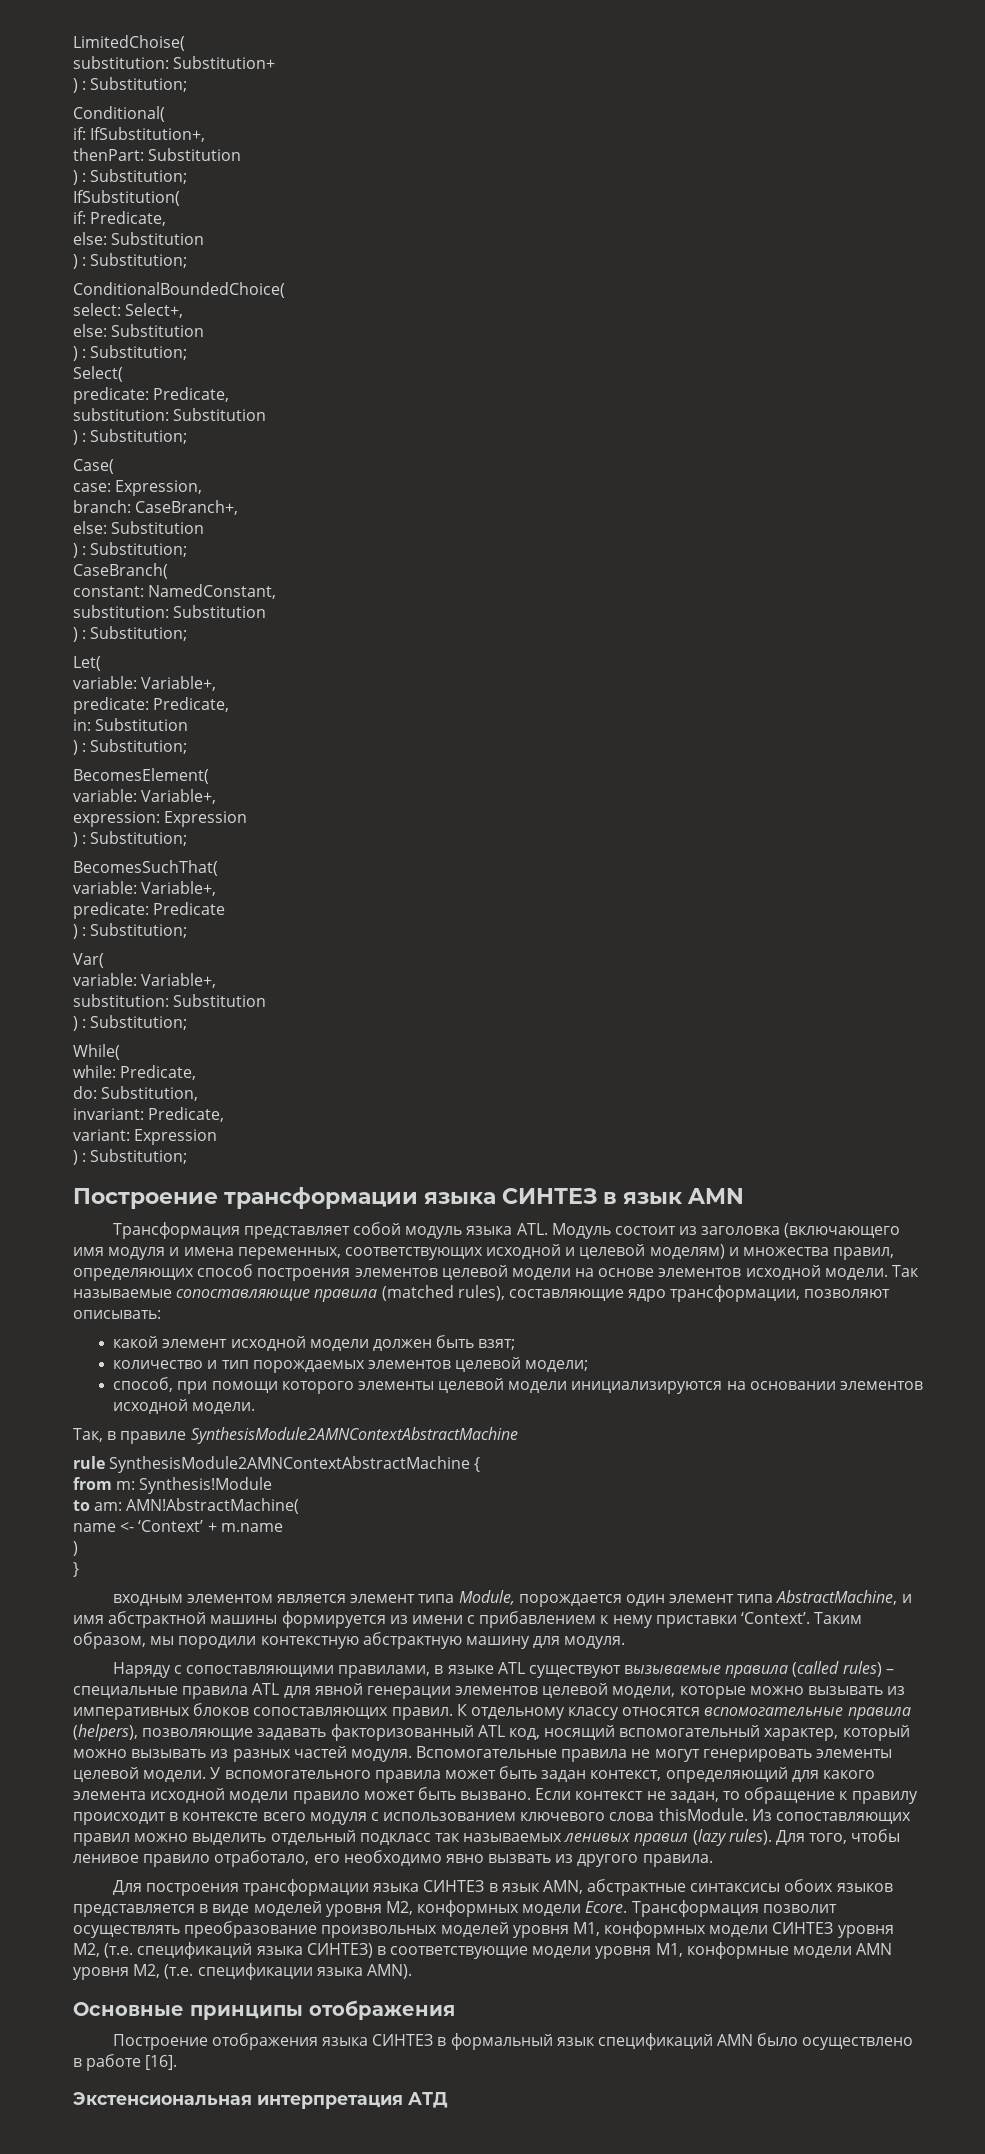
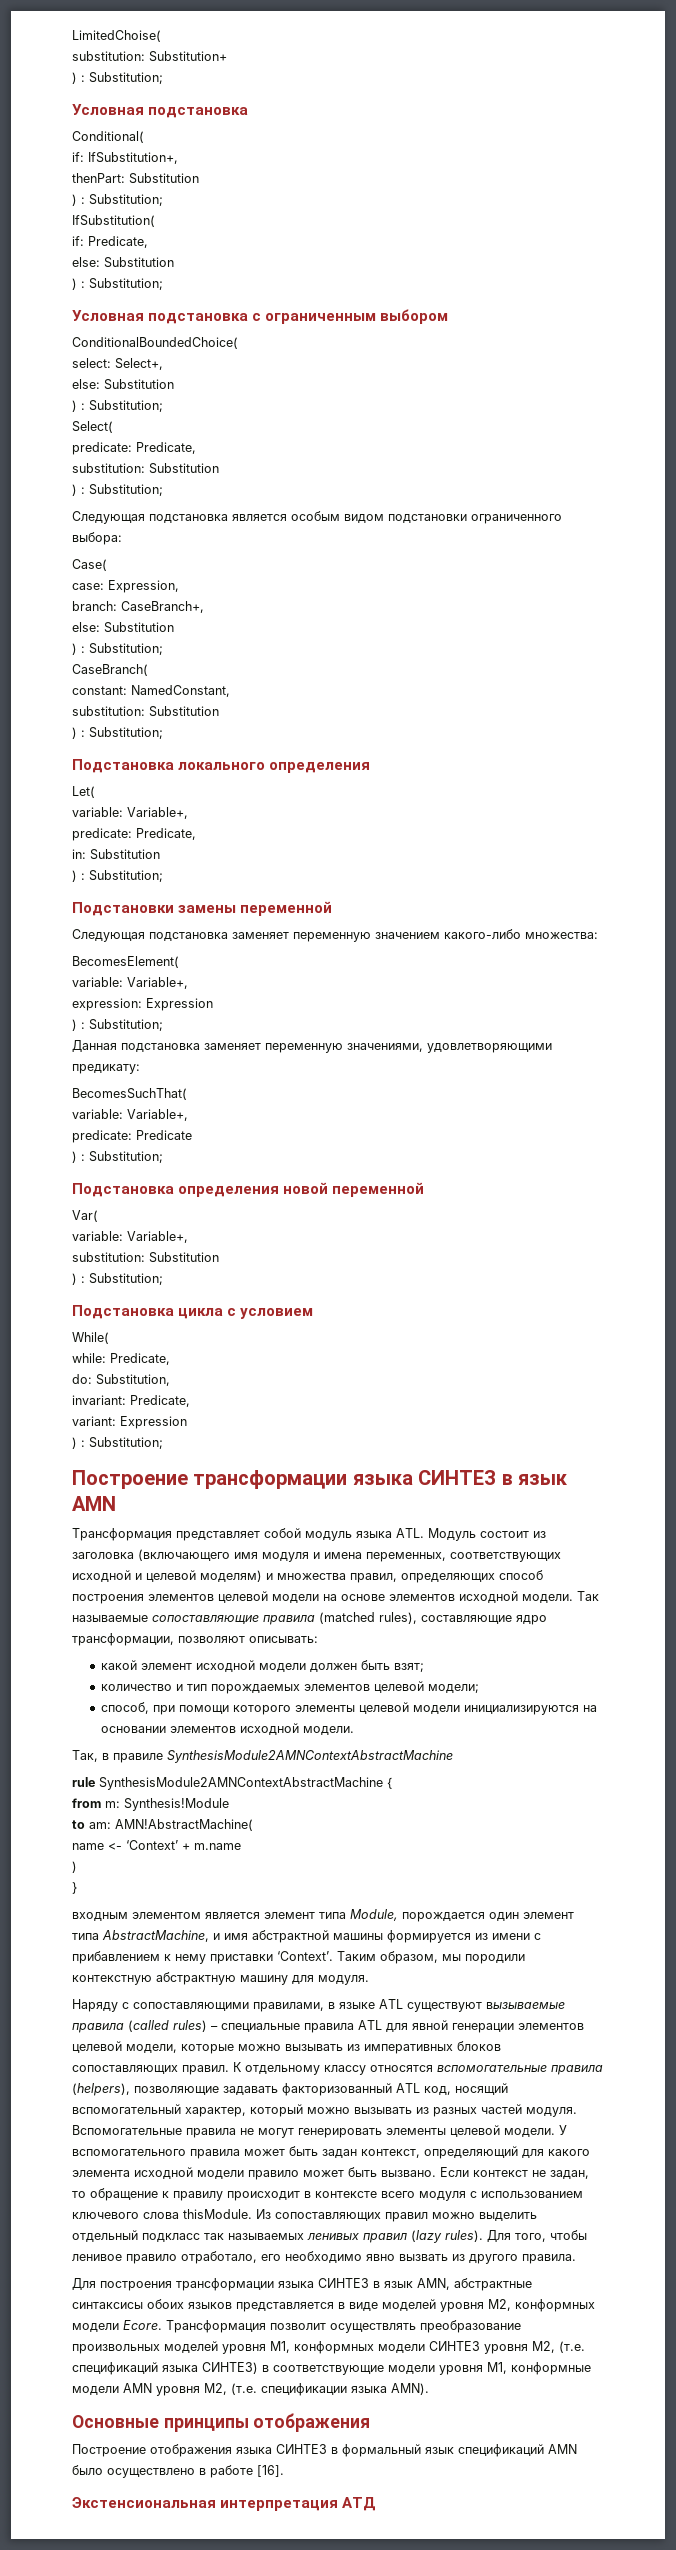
  substitution: Substitution+
  ) : Substitution;
+ Условная подстановка
+ Условная подстановка с ограниченным выбором
+ Следующая подстановка является особым видом подстановки ограниченного выбора:
+ Подстановка локального определения
+ Подстановки замены переменной
+ Следующая подстановка заменяет переменную значением какого-либо множества:
+ Данная подстановка заменяет переменную значениями, удовлетворяющими предикату:
+ Подстановка определения новой переменной
+ Подстановка цикла с условием

